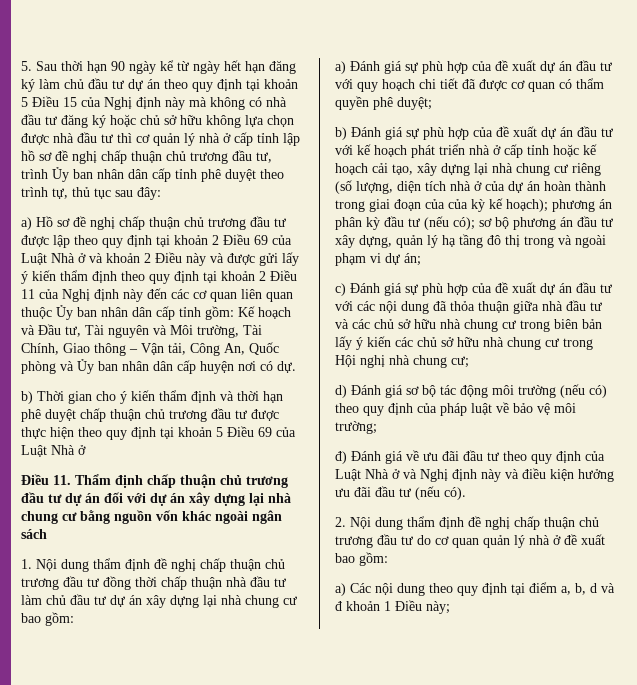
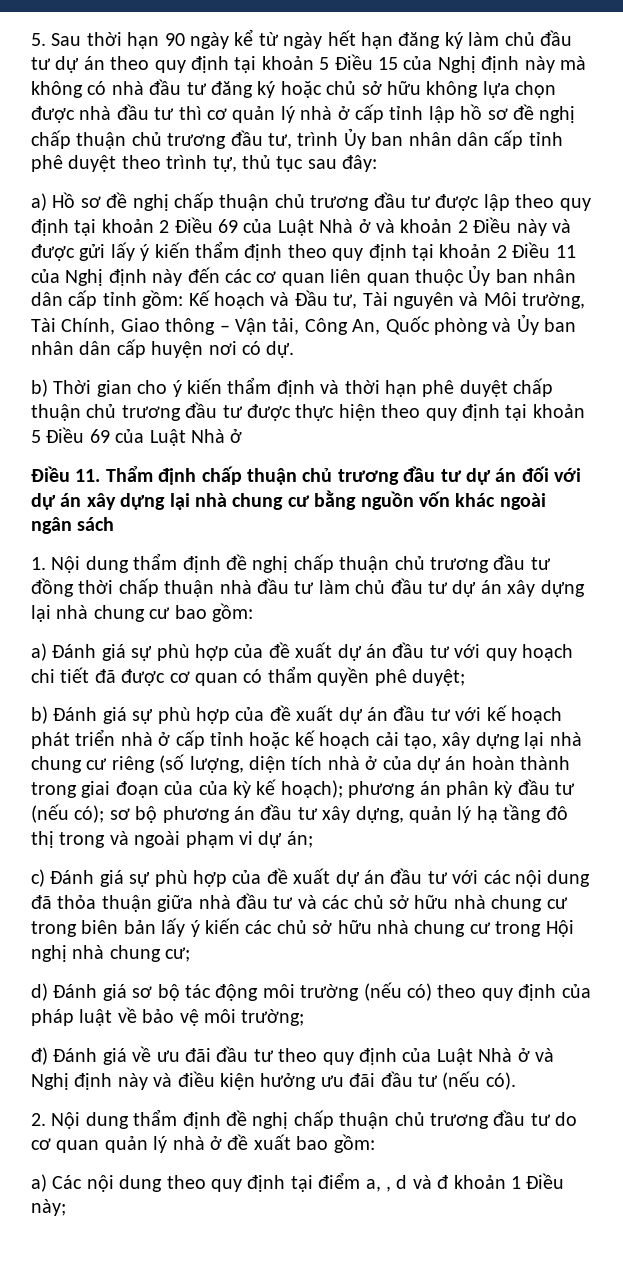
- a) Các nội dung theo quy định tại điểm a, b, d và đ khoản 1 Điều này;
+ a) Các nội dung theo quy định tại điểm a, , d và đ khoản 1 Điều này;

